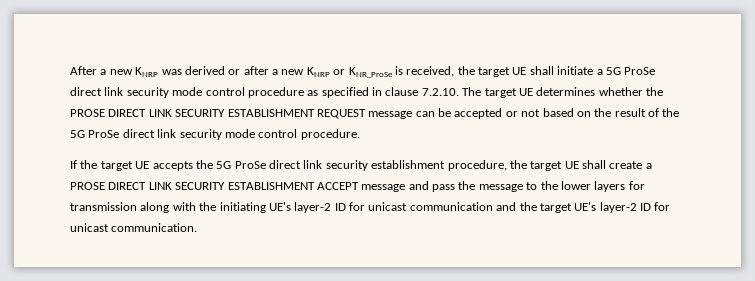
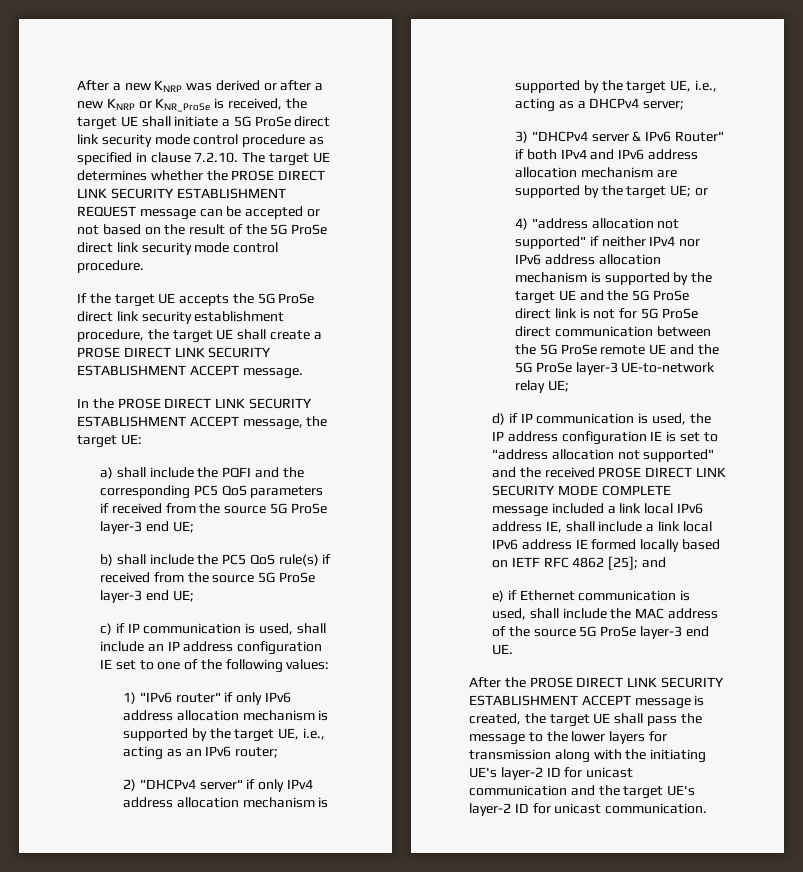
- If the target UE accepts the 5G ProSe direct link security establishment procedure, the target UE shall create a PROSE DIRECT LINK SECURITY ESTABLISHMENT ACCEPT message and pass the message to the lower layers for transmission along with the initiating UE's layer-2 ID for unicast communication and the target UE's layer-2 ID for unicast communication.
+ If the target UE accepts the 5G ProSe direct link security establishment procedure, the target UE shall create a PROSE DIRECT LINK SECURITY ESTABLISHMENT ACCEPT message.
+ In the PROSE DIRECT LINK SECURITY ESTABLISHMENT ACCEPT message, the target UE:
+ a) shall include the PQFI and the corresponding PC5 QoS parameters if received from the source 5G ProSe layer-3 end UE;
+ b) shall include the PC5 QoS rule(s) if received from the source 5G ProSe layer-3 end UE;
+ c) if IP communication is used, shall include an IP address configuration IE set to one of the following values:
+ 1) "IPv6 router" if only IPv6 address allocation mechanism is supported by the target UE, i.e., acting as an IPv6 router;
+ 2) "DHCPv4 server" if only IPv4 address allocation mechanism is supported by the target UE, i.e., acting as a DHCPv4 server;
+ 3) "DHCPv4 server & IPv6 Router" if both IPv4 and IPv6 address allocation mechanism are supported by the target UE; or
+ 4) "address allocation not supported" if neither IPv4 nor IPv6 address allocation mechanism is supported by the target UE and the 5G ProSe direct link is not for 5G ProSe direct communication between the 5G ProSe remote UE and the 5G ProSe layer-3 UE-to-network relay UE;
+ d) if IP communication is used, the IP address configuration IE is set to "address allocation not supported" and the received PROSE DIRECT LINK SECURITY MODE COMPLETE message included a link local IPv6 address IE, shall include a link local IPv6 address IE formed locally based on IETF RFC 4862 [25]; and
+ e) if Ethernet communication is used, shall include the MAC address of the source 5G ProSe layer-3 end UE.
+ After the PROSE DIRECT LINK SECURITY ESTABLISHMENT ACCEPT message is created, the target UE shall pass the message to the lower layers for transmission along with the initiating UE's layer-2 ID for unicast communication and the target UE's layer-2 ID for unicast communication.

